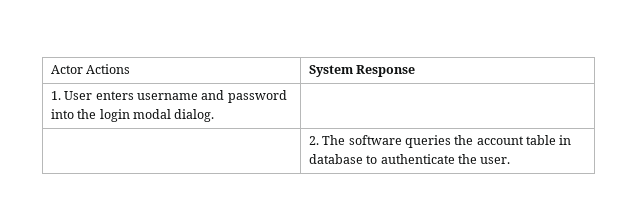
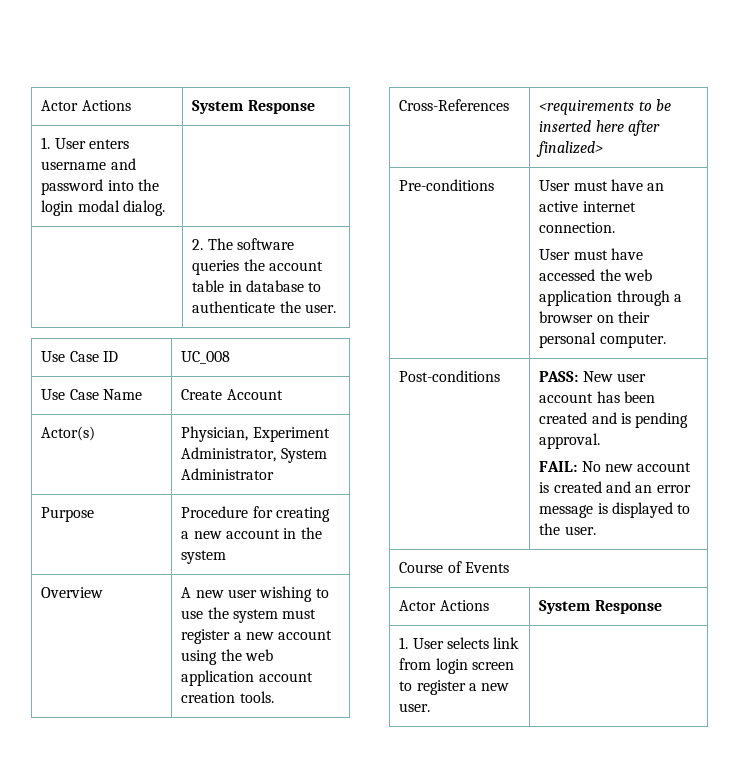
+ Use Case ID | UC_008
+ Use Case Name | Create Account
+ Actor(s) | Physician, Experiment Administrator, System Administrator
+ Purpose | Procedure for creating a new account in the system
+ Overview | A new user wishing to use the system must register a new account using the web application account creation tools.
+ Cross-References | <requirements to be inserted here after finalized>
+ Pre-conditions | User must have an active internet connection.
+ User must have accessed the web application through a browser on their personal computer.
+ Post-conditions | PASS: New user account has been created and is pending approval.
+ FAIL: No new account is created and an error message is displayed to the user.
+ Course of Events
+ Actor Actions | System Response
+ 1. User selects link from login screen to register a new user. |

